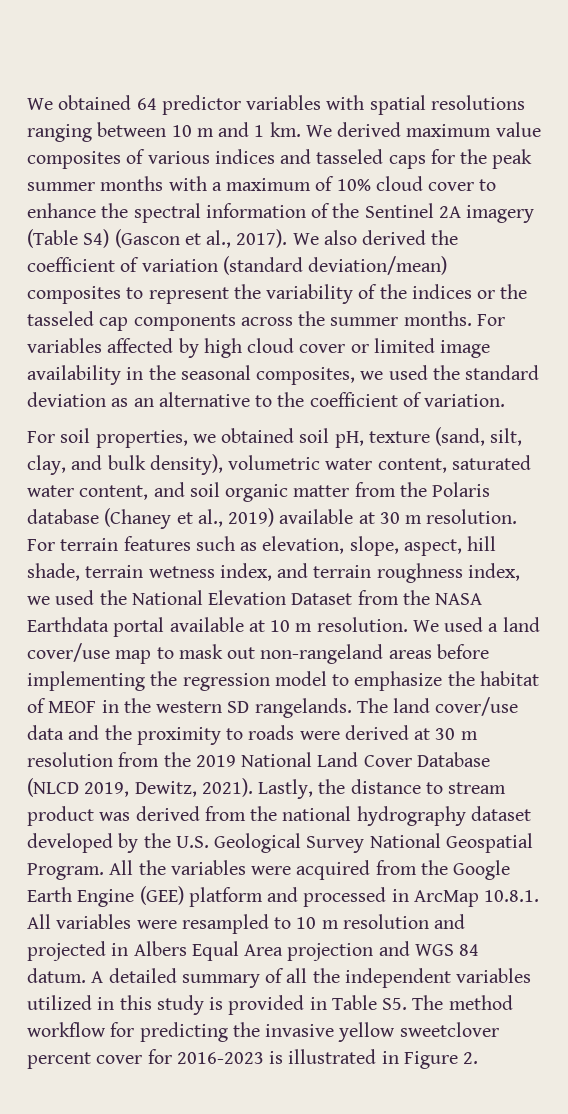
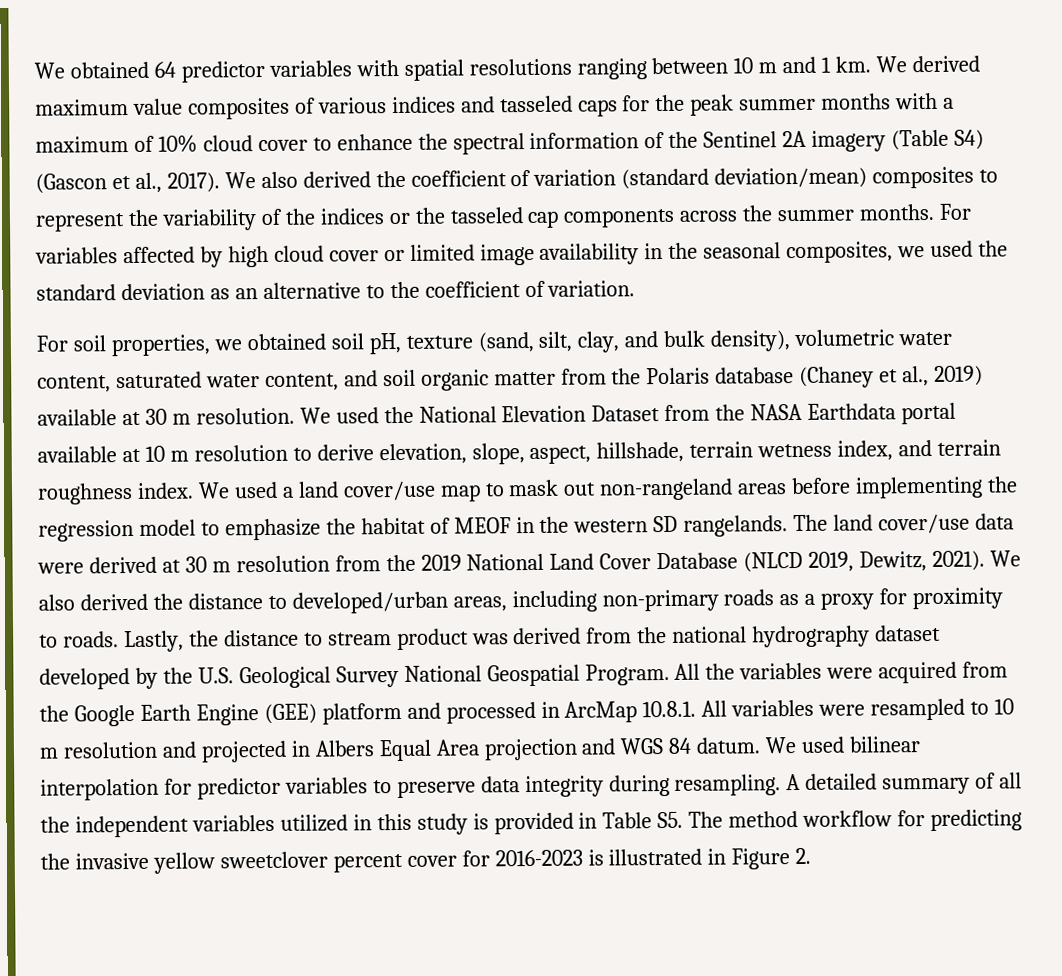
- For terrain features such as elevation, slope, aspect, hill shade, terrain wetness index, and terrain roughness index, we used the National Elevation Dataset from the NASA Earthdata portal available at 10 m resolution.
+ We used the National Elevation Dataset from the NASA Earthdata portal available at 10 m resolution to derive elevation, slope, aspect, hillshade, terrain wetness index, and terrain roughness index.
- The land cover/use data and the proximity to roads were derived at 30 m resolution from the 2019 National Land Cover Database (NLCD 2019, Dewitz, 2021).
+ The land cover/use data were derived at 30 m resolution from the 2019 National Land Cover Database (NLCD 2019, Dewitz, 2021).
+ We also derived the distance to developed/urban areas, including non-primary roads as a proxy for proximity to roads.
+ We used bilinear interpolation for predictor variables to preserve data integrity during resampling.

